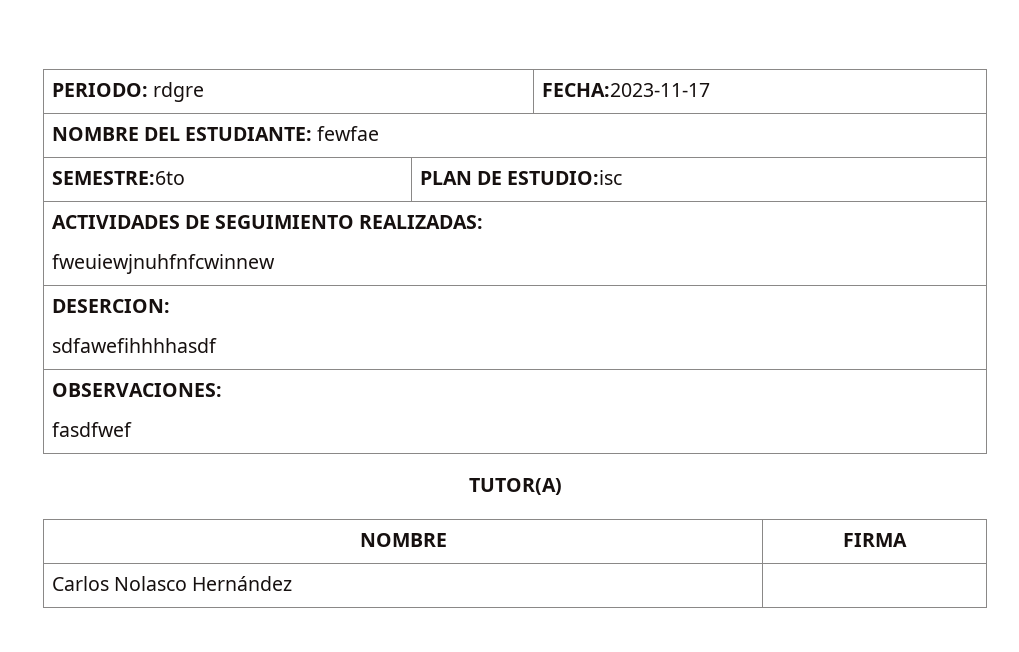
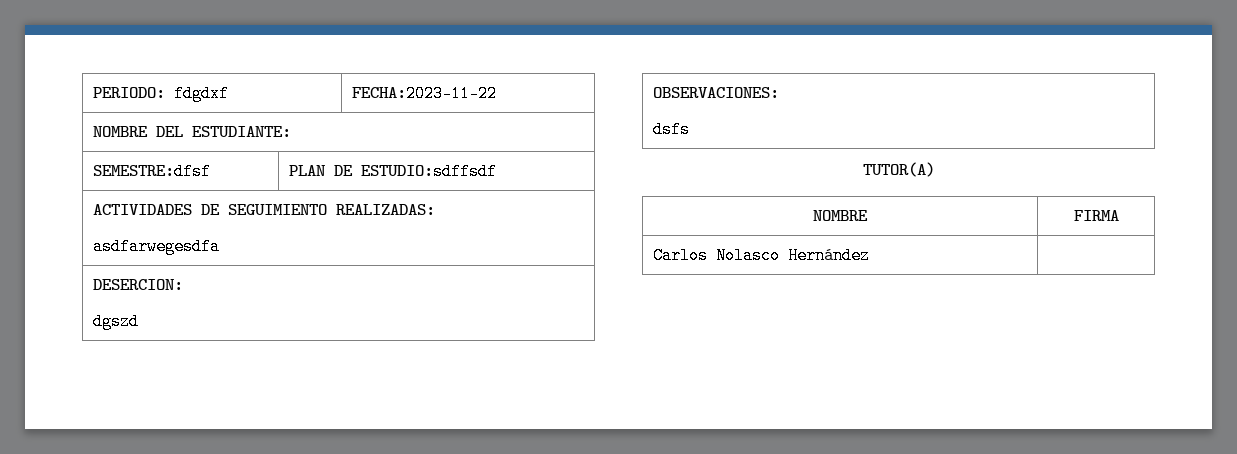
- PERIODO: rdgre | FECHA:2023-11-17
+ PERIODO: fdgdxf | FECHA:2023-11-22
- NOMBRE DEL ESTUDIANTE: fewfae
- SEMESTRE:6to | PLAN DE ESTUDIO:isc
+ NOMBRE DEL ESTUDIANTE:
+ SEMESTRE:dfsf | PLAN DE ESTUDIO:sdffsdf
  ACTIVIDADES DE SEGUIMIENTO REALIZADAS:
- fweuiewjnuhfnfcwinnew
+ asdfarwegesdfa
  DESERCION:
- sdfawefihhhhasdf
+ dgszd
  OBSERVACIONES:
- fasdfwef
+ dsfs

